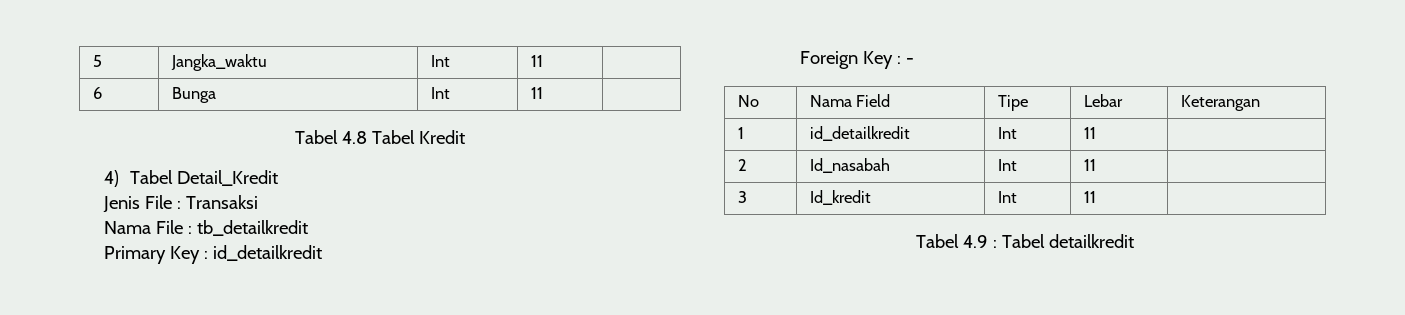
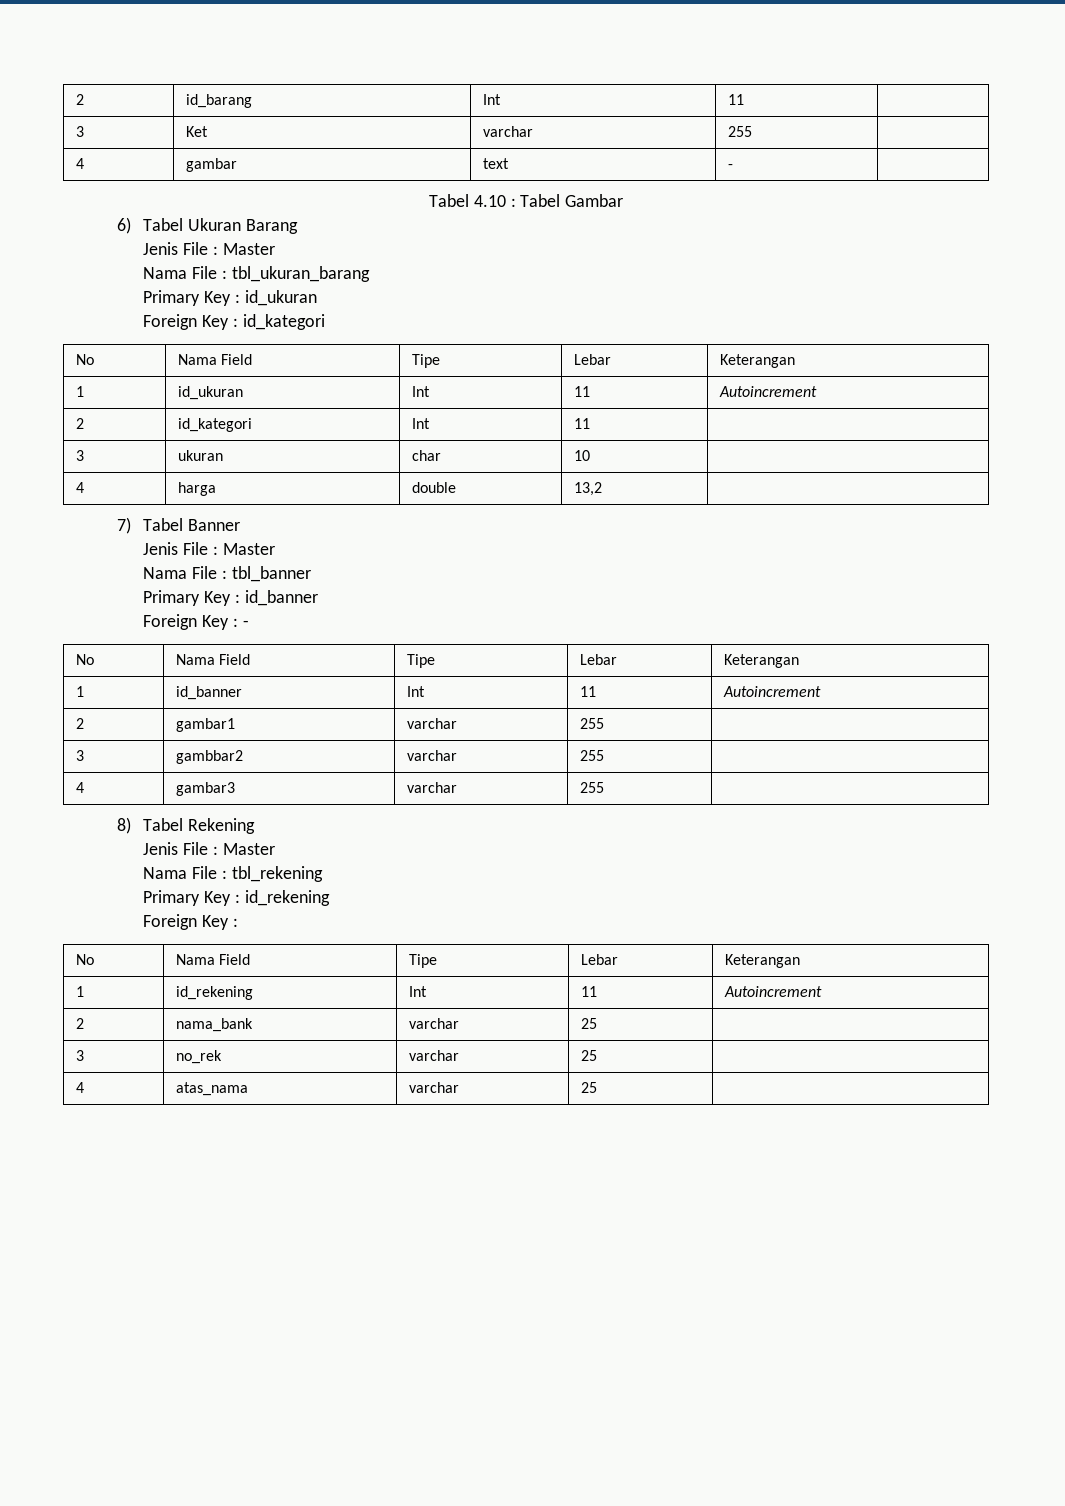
- 5 | Jangka_waktu | Int | 11 |
- 6 | Bunga | Int | 11 |
- Tabel 4.8 Tabel Kredit
- 4) Tabel Detail_Kredit
- Jenis File : Transaksi
- Nama File : tb_detailkredit
- Primary Key : id_detailkredit
+ 2 | id_barang | Int | 11 |
+ 3 | Ket | varchar | 255 |
+ 4 | gambar | text | - |
+ Tabel 4.10 : Tabel Gambar
+ 6) Tabel Ukuran Barang
+ Jenis File : Master
+ Nama File : tbl_ukuran_barang
+ Primary Key : id_ukuran
+ Foreign Key : id_kategori
+ No | Nama Field | Tipe | Lebar | Keterangan
+ 1 | id_ukuran | Int | 11 | Autoincrement
+ 2 | id_kategori | Int | 11 |
+ 3 | ukuran | char | 10 |
+ 4 | harga | double | 13,2 |
+ 7) Tabel Banner
+ Jenis File : Master
+ Nama File : tbl_banner
+ Primary Key : id_banner
- 1 | id_detailkredit | Int | 11 |
- 2 | Id_nasabah | Int | 11 |
- 3 | Id_kredit | Int | 11 |
- Tabel 4.9 : Tabel detailkredit
+ 1 | id_banner | Int | 11 | Autoincrement
+ 2 | gambar1 | varchar | 255 |
+ 3 | gambbar2 | varchar | 255 |
+ 4 | gambar3 | varchar | 255 |
+ 8) Tabel Rekening
+ Jenis File : Master
+ Nama File : tbl_rekening
+ Primary Key : id_rekening
+ Foreign Key :
+ No | Nama Field | Tipe | Lebar | Keterangan
+ 1 | id_rekening | Int | 11 | Autoincrement
+ 2 | nama_bank | varchar | 25 |
+ 3 | no_rek | varchar | 25 |
+ 4 | atas_nama | varchar | 25 |

